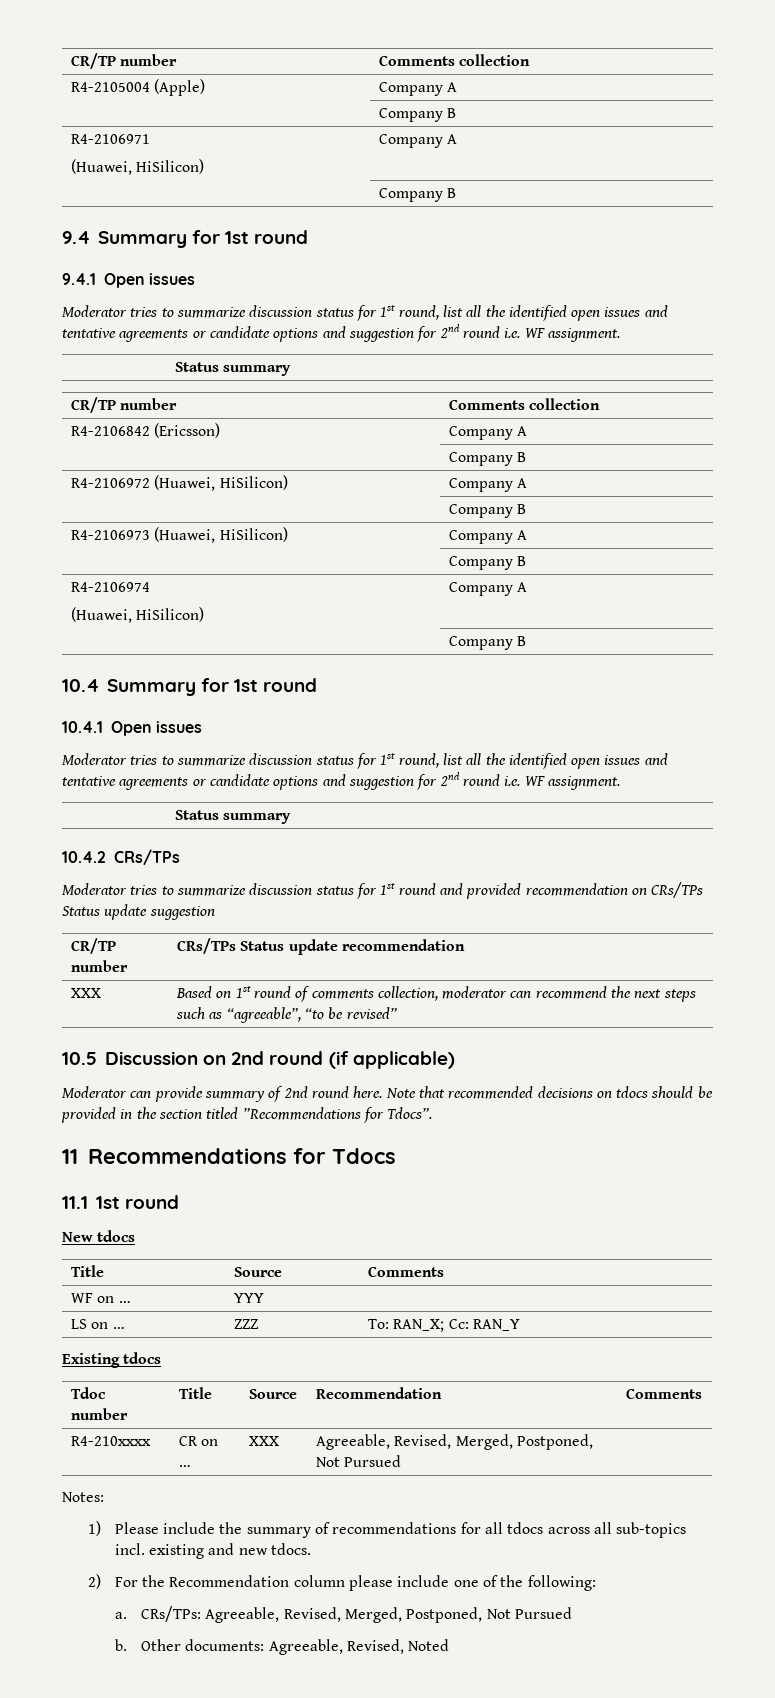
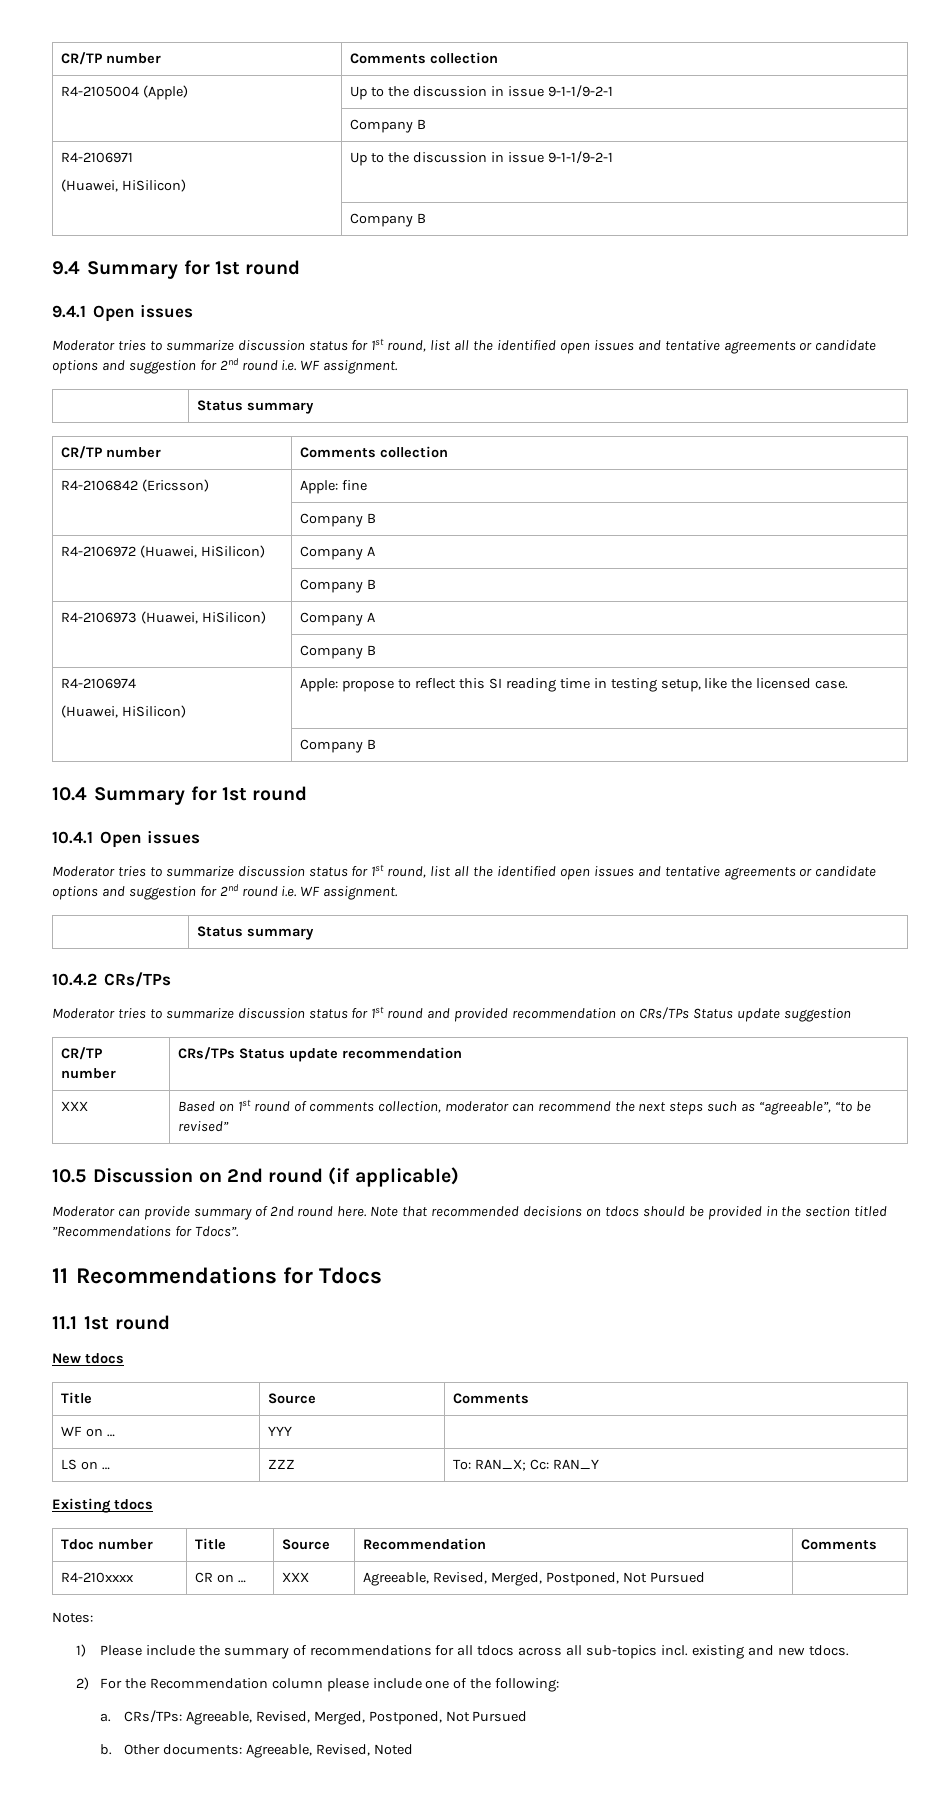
- R4-2105004 (Apple) | Company A
+ R4-2105004 (Apple) | Up to the discussion in issue 9-1-1/9-2-1
  R4-2106971
- (Huawei, HiSilicon) | Company A
+ (Huawei, HiSilicon) | Up to the discussion in issue 9-1-1/9-2-1
- R4-2106842 (Ericsson) | Company A
+ R4-2106842 (Ericsson) | Apple: fine
  R4-2106974
- (Huawei, HiSilicon) | Company A
+ (Huawei, HiSilicon) | Apple: propose to reflect this SI reading time in testing setup, like the licensed case.

